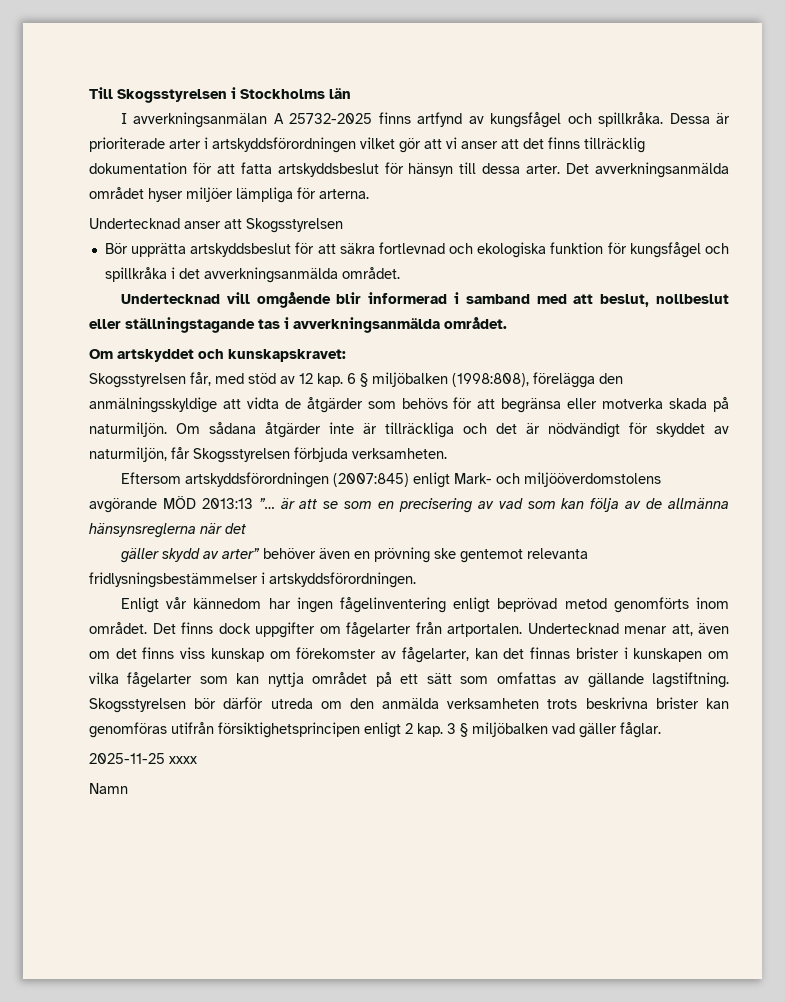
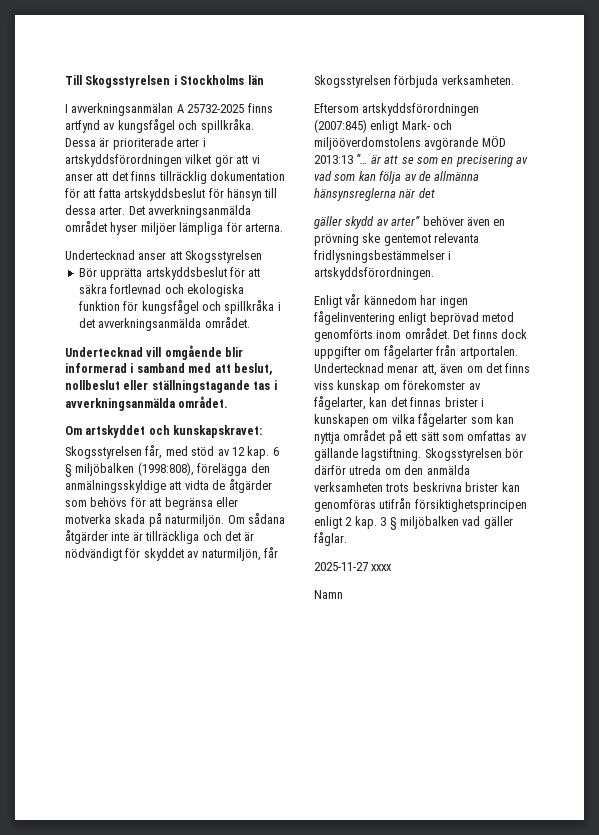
- 2025-11-25 xxxx
+ 2025-11-27 xxxx

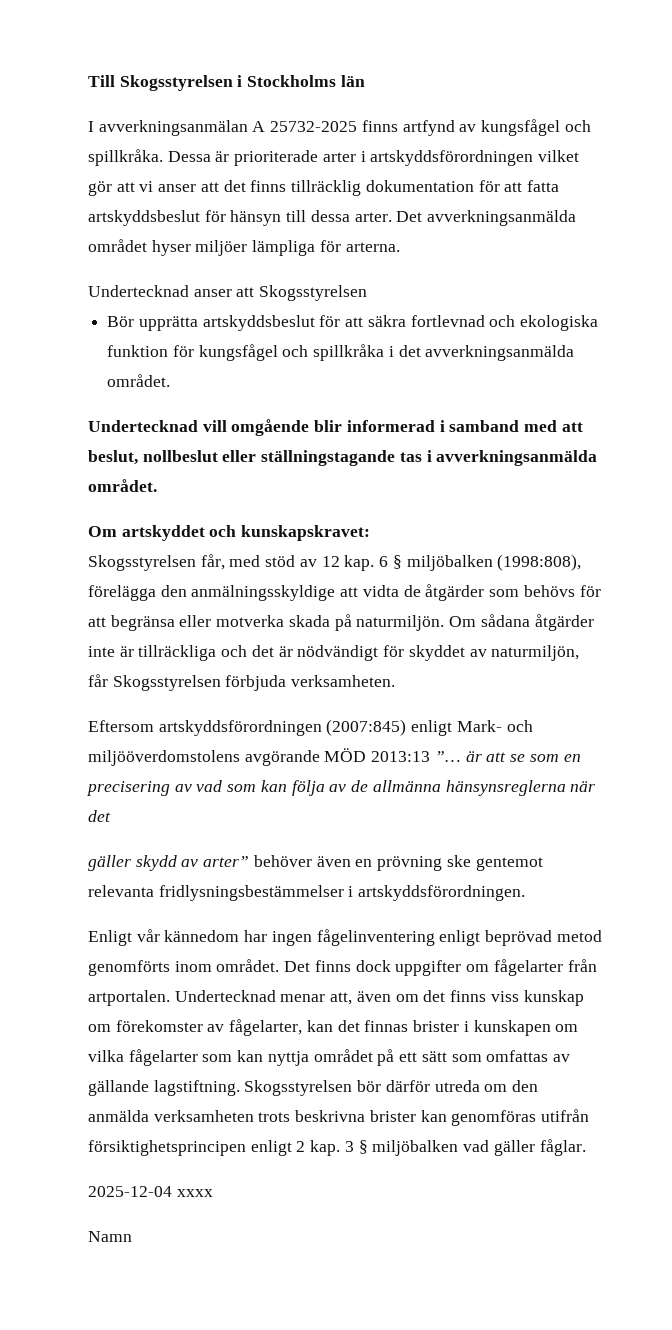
- 2025-11-27 xxxx
+ 2025-12-04 xxxx

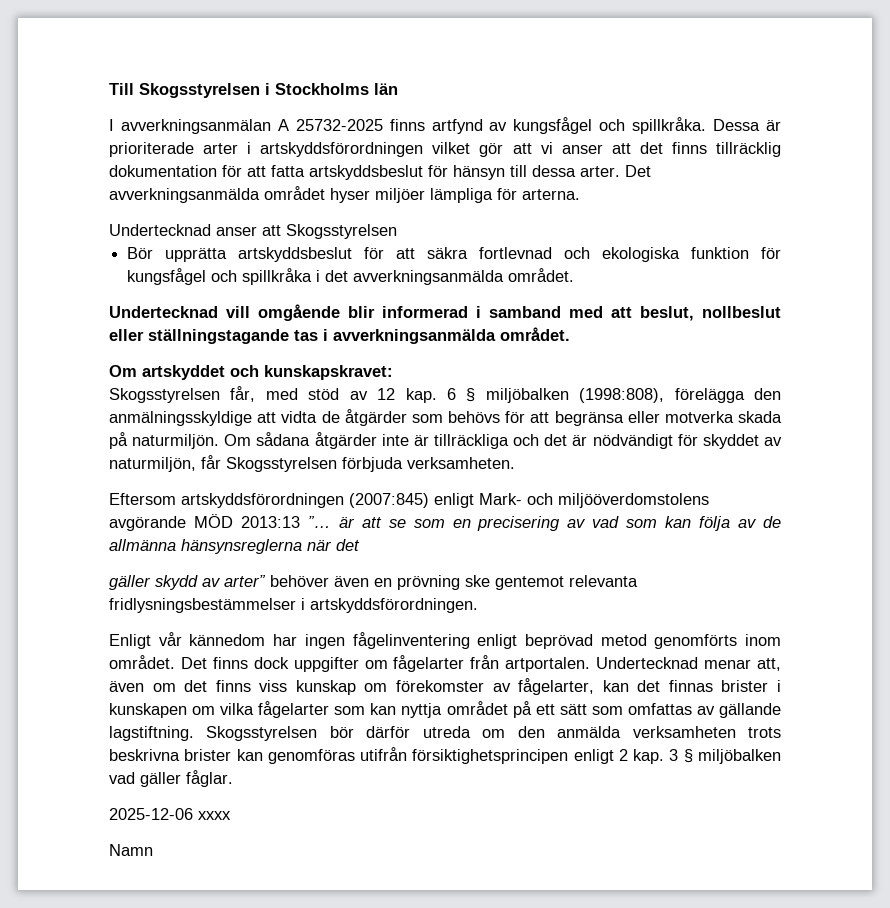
- 2025-12-04 xxxx
+ 2025-12-06 xxxx

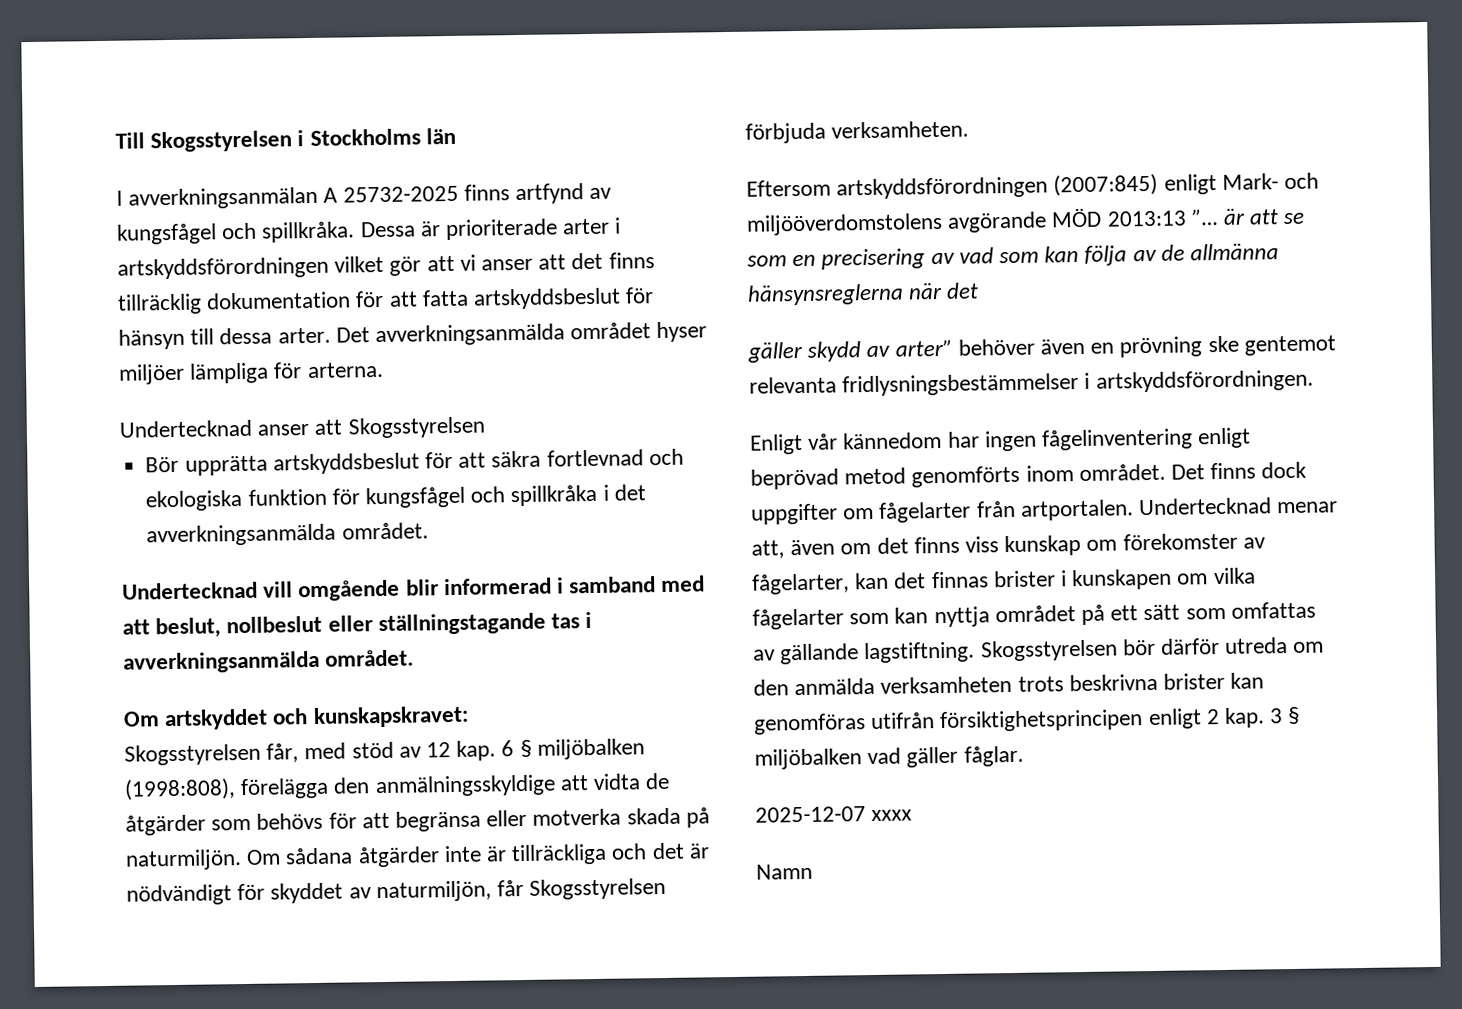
- 2025-12-06 xxxx
+ 2025-12-07 xxxx

